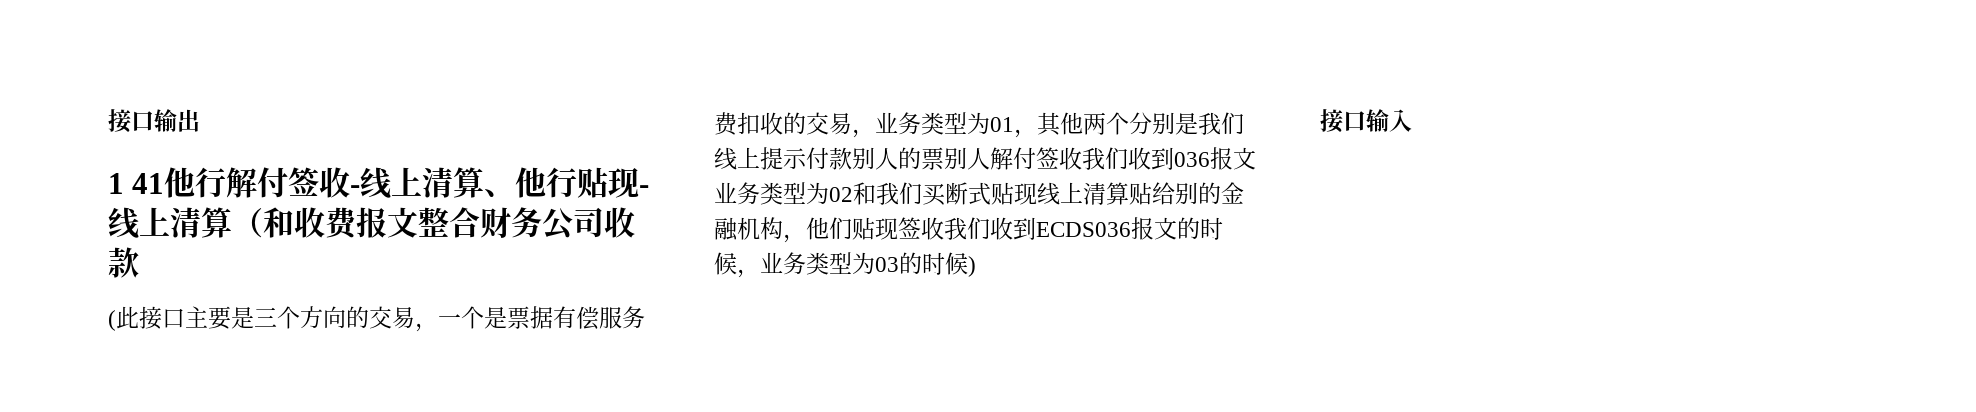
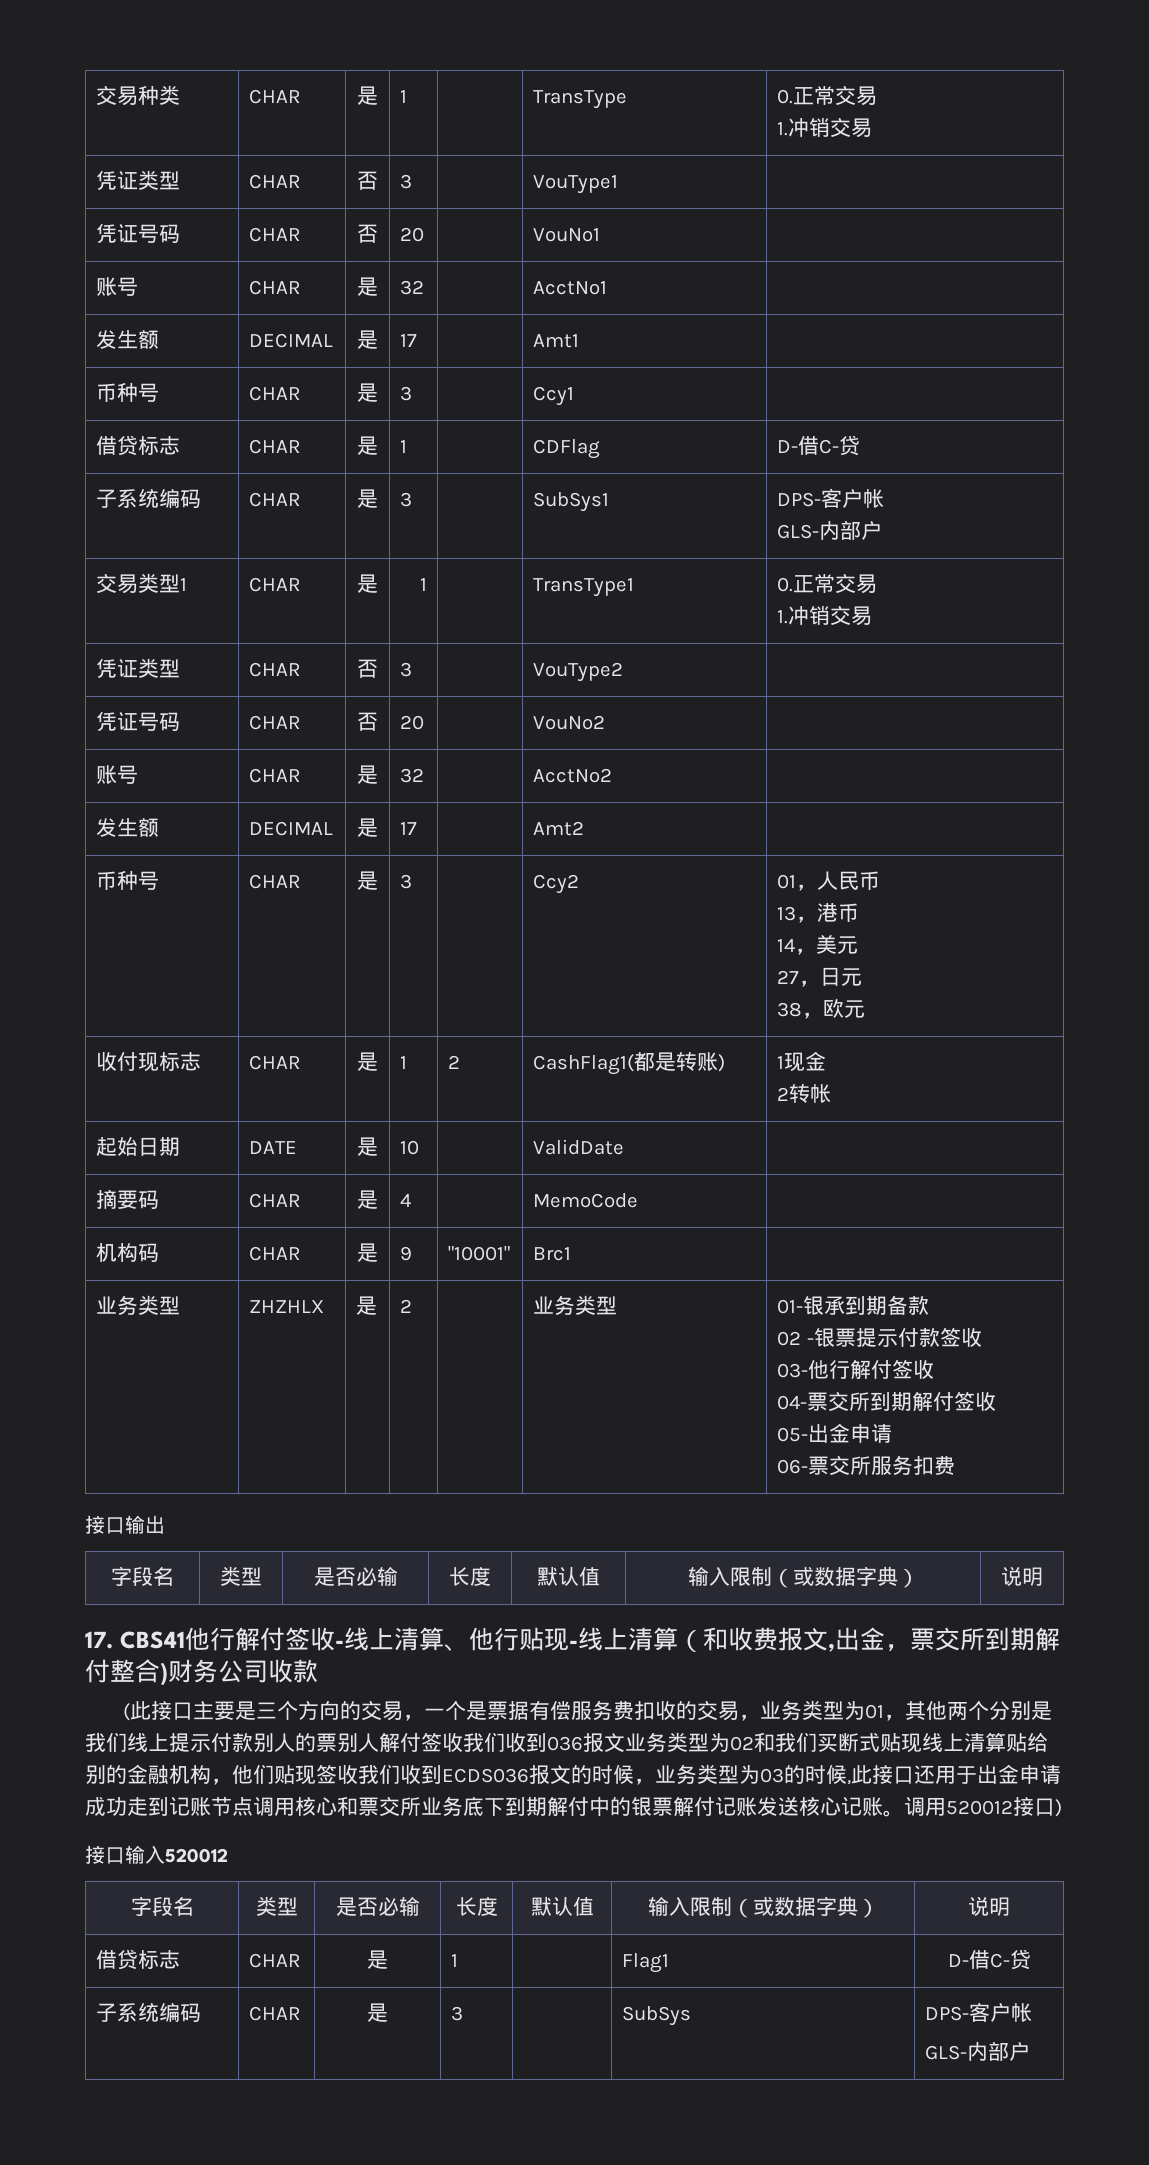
+ 交易种类 | CHAR | 是 | 1 | | TransType | 0.正常交易
+ 1.冲销交易
+ 凭证类型 | CHAR | 否 | 3 | | VouType1 |
+ 凭证号码 | CHAR | 否 | 20 | | VouNo1 |
+ 账号 | CHAR | 是 | 32 | | AcctNo1 |
+ 发生额 | DECIMAL | 是 | 17 | | Amt1 |
+ 币种号 | CHAR | 是 | 3 | | Ccy1 |
+ 借贷标志 | CHAR | 是 | 1 | | CDFlag | D-借C-贷
+ 子系统编码 | CHAR | 是 | 3 | | SubSys1 | DPS-客户帐
+ GLS-内部户
+ 交易类型1 | CHAR | 是 | 1 | | TransType1 | 0.正常交易
+ 1.冲销交易
+ 凭证类型 | CHAR | 否 | 3 | | VouType2 |
+ 凭证号码 | CHAR | 否 | 20 | | VouNo2 |
+ 账号 | CHAR | 是 | 32 | | AcctNo2 |
+ 发生额 | DECIMAL | 是 | 17 | | Amt2 |
+ 币种号 | CHAR | 是 | 3 | | Ccy2 | 01，人民币
+ 13，港币
+ 14，美元
+ 27，日元
+ 38，欧元
+ 收付现标志 | CHAR | 是 | 1 | 2 | CashFlag1(都是转账) | 1现金
+ 2转帐
+ 起始日期 | DATE | 是 | 10 | | ValidDate |
+ 摘要码 | CHAR | 是 | 4 | | MemoCode |
+ 机构码 | CHAR | 是 | 9 | "10001" | Brc1 |
+ 业务类型 | ZHZHLX | 是 | 2 | | 业务类型 | 01-银承到期备款
+ 02 -银票提示付款签收
+ 03-他行解付签收
+ 04-票交所到期解付签收
+ 05-出金申请
+ 06-票交所服务扣费
  接口输出
- 1 41他行解付签收-线上清算、他行贴现-线上清算（和收费报文整合财务公司收款
+ 字段名 | 类型 | 是否必输 | 长度 | 默认值 | 输入限制（或数据字典） | 说明
+ 17. CBS41他行解付签收-线上清算、他行贴现-线上清算（和收费报文,出金，票交所到期解付整合)财务公司收款
- (此接口主要是三个方向的交易，一个是票据有偿服务费扣收的交易，业务类型为01，其他两个分别是我们线上提示付款别人的票别人解付签收我们收到036报文业务类型为02和我们买断式贴现线上清算贴给别的金融机构，他们贴现签收我们收到ECDS036报文的时候，业务类型为03的时候)
- 接口输入
+ (此接口主要是三个方向的交易，一个是票据有偿服务费扣收的交易，业务类型为01，其他两个分别是我们线上提示付款别人的票别人解付签收我们收到036报文业务类型为02和我们买断式贴现线上清算贴给别的金融机构，他们贴现签收我们收到ECDS036报文的时候，业务类型为03的时候,此接口还用于出金申请成功走到记账节点调用核心和票交所业务底下到期解付中的银票解付记账发送核心记账。调用520012接口)
+ 接口输入520012
+ 字段名 | 类型 | 是否必输 | 长度 | 默认值 | 输入限制（或数据字典） | 说明
+ 借贷标志 | CHAR | 是 | 1 | | Flag1 | D-借C-贷
+ 子系统编码 | CHAR | 是 | 3 | | SubSys | DPS-客户帐
+ GLS-内部户

